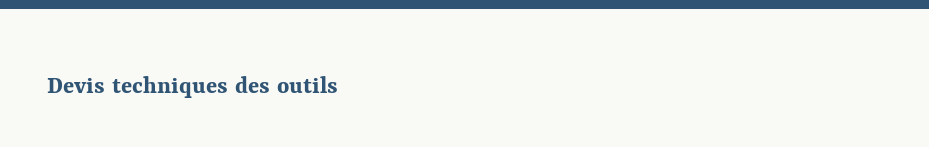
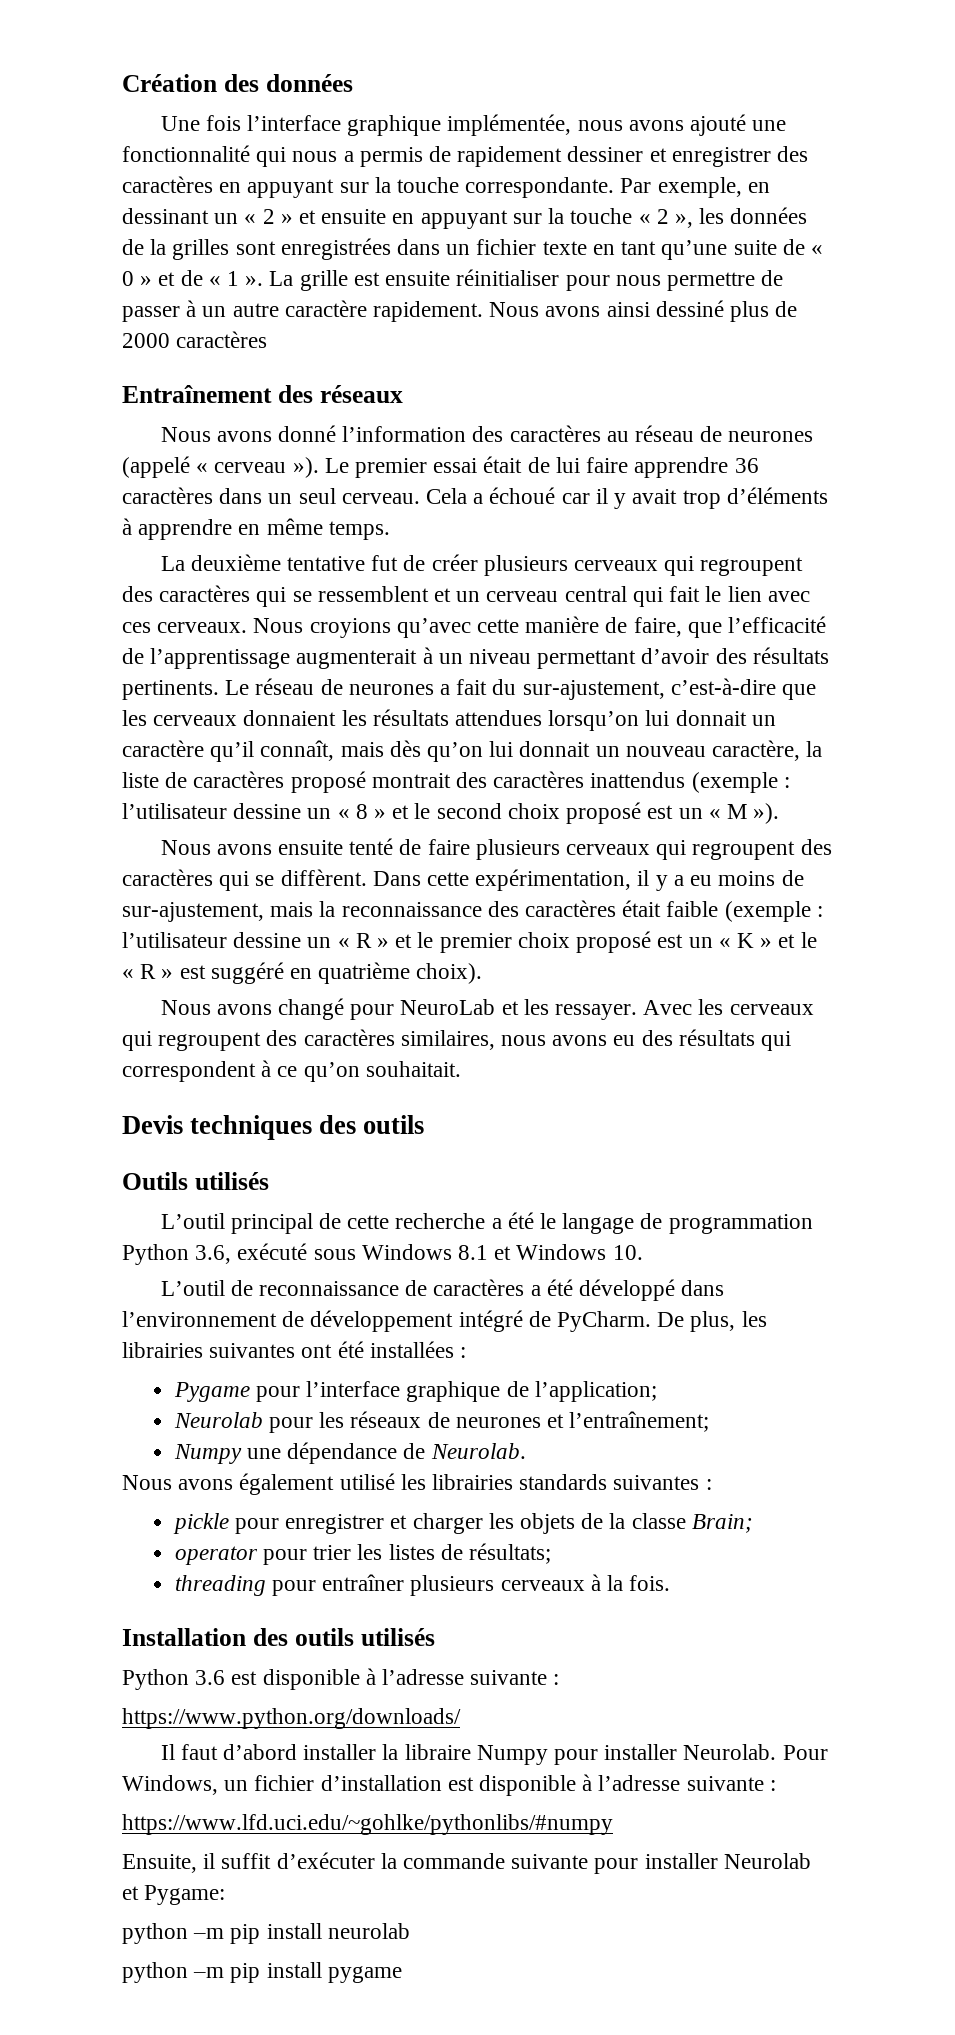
+ Création des données
+ Une fois l’interface graphique implémentée, nous avons ajouté une fonctionnalité qui nous a permis de rapidement dessiner et enregistrer des caractères en appuyant sur la touche correspondante. Par exemple, en dessinant un « 2 » et ensuite en appuyant sur la touche « 2 », les données de la grilles sont enregistrées dans un fichier texte en tant qu’une suite de « 0 » et de « 1 ». La grille est ensuite réinitialiser pour nous permettre de passer à un autre caractère rapidement. Nous avons ainsi dessiné plus de 2000 caractères
+ Entraînement des réseaux
+ Nous avons donné l’information des caractères au réseau de neurones (appelé « cerveau »). Le premier essai était de lui faire apprendre 36 caractères dans un seul cerveau. Cela a échoué car il y avait trop d’éléments à apprendre en même temps.
+ La deuxième tentative fut de créer plusieurs cerveaux qui regroupent des caractères qui se ressemblent et un cerveau central qui fait le lien avec ces cerveaux. Nous croyions qu’avec cette manière de faire, que l’efficacité de l’apprentissage augmenterait à un niveau permettant d’avoir des résultats pertinents. Le réseau de neurones a fait du sur-ajustement, c’est-à-dire que les cerveaux donnaient les résultats attendues lorsqu’on lui donnait un caractère qu’il connaît, mais dès qu’on lui donnait un nouveau caractère, la liste de caractères proposé montrait des caractères inattendus (exemple : l’utilisateur dessine un « 8 » et le second choix proposé est un « M »).
+ Nous avons ensuite tenté de faire plusieurs cerveaux qui regroupent des caractères qui se diffèrent. Dans cette expérimentation, il y a eu moins de sur-ajustement, mais la reconnaissance des caractères était faible (exemple : l’utilisateur dessine un « R » et le premier choix proposé est un « K » et le « R » est suggéré en quatrième choix).
+ Nous avons changé pour NeuroLab et les ressayer. Avec les cerveaux qui regroupent des caractères similaires, nous avons eu des résultats qui correspondent à ce qu’on souhaitait.
  Devis techniques des outils
+ Outils utilisés
+ L’outil principal de cette recherche a été le langage de programmation Python 3.6, exécuté sous Windows 8.1 et Windows 10.
+ L’outil de reconnaissance de caractères a été développé dans l’environnement de développement intégré de PyCharm. De plus, les librairies suivantes ont été installées :
+ Pygame pour l’interface graphique de l’application;
+ Neurolab pour les réseaux de neurones et l’entraînement;
+ Numpy une dépendance de Neurolab.
+ Nous avons également utilisé les librairies standards suivantes :
+ pickle pour enregistrer et charger les objets de la classe Brain;
+ operator pour trier les listes de résultats;
+ threading pour entraîner plusieurs cerveaux à la fois.
+ Installation des outils utilisés
+ Python 3.6 est disponible à l’adresse suivante :
+ https://www.python.org/downloads/
+ Il faut d’abord installer la libraire Numpy pour installer Neurolab. Pour Windows, un fichier d’installation est disponible à l’adresse suivante :
+ https://www.lfd.uci.edu/~gohlke/pythonlibs/#numpy
+ Ensuite, il suffit d’exécuter la commande suivante pour installer Neurolab et Pygame:
+ python –m pip install neurolab
+ python –m pip install pygame

